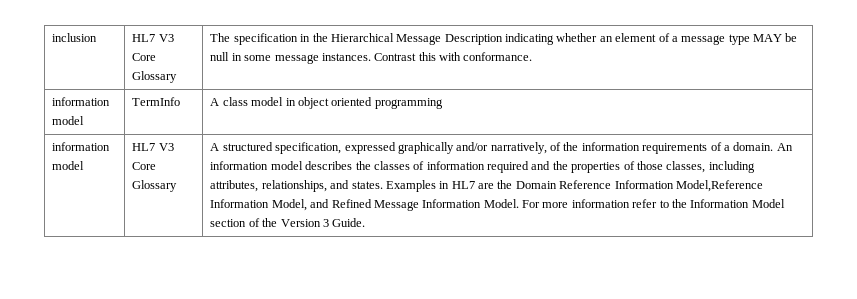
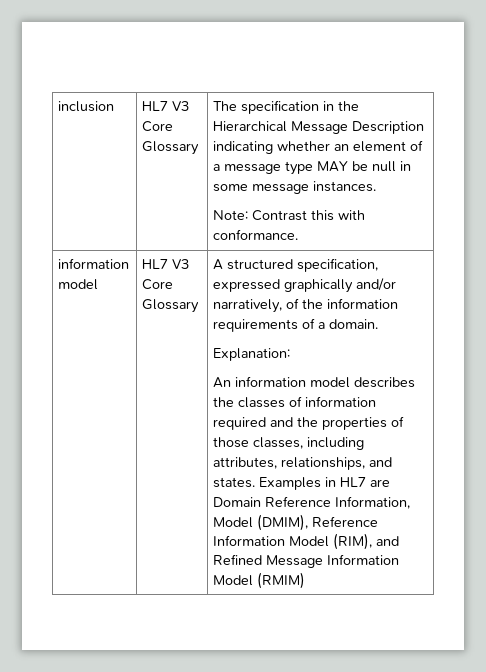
- inclusion | HL7 V3 Core Glossary | The specification in the Hierarchical Message Description indicating whether an element of a message type MAY be null in some message instances. Contrast this with conformance.
+ inclusion | HL7 V3 Core Glossary | The specification in the Hierarchical Message Description indicating whether an element of a message type MAY be null in some message instances.
+ Note: Contrast this with conformance.
- information model | TermInfo | A class model in object oriented programming
- A structured specification, expressed graphically and/or narratively, of the information requirements of a domain. An information model describes the classes of information required and the properties of those classes, including attributes, relationships, and states.
+ A structured specification, expressed graphically and/or narratively, of the information requirements of a domain.
+ Explanation:
+ An information model describes the classes of information required and the properties of those classes, including attributes, relationships, and states.
- Examples in HL7 are the Domain Reference Information Model,Reference Information Model, and Refined Message Information Model. For more information refer to the Information Model section of the Version 3 Guide.
+ Examples in HL7 are Domain Reference Information, Model (DMIM), Reference Information Model (RIM), and Refined Message Information Model (RMIM)

